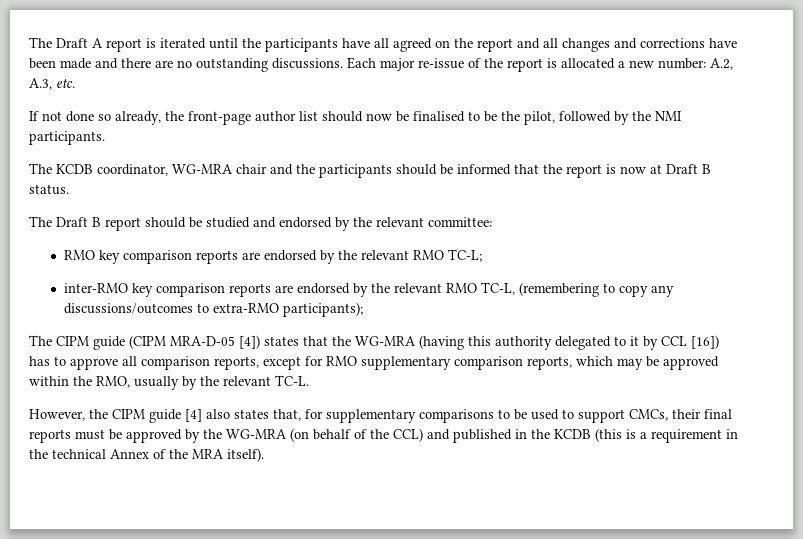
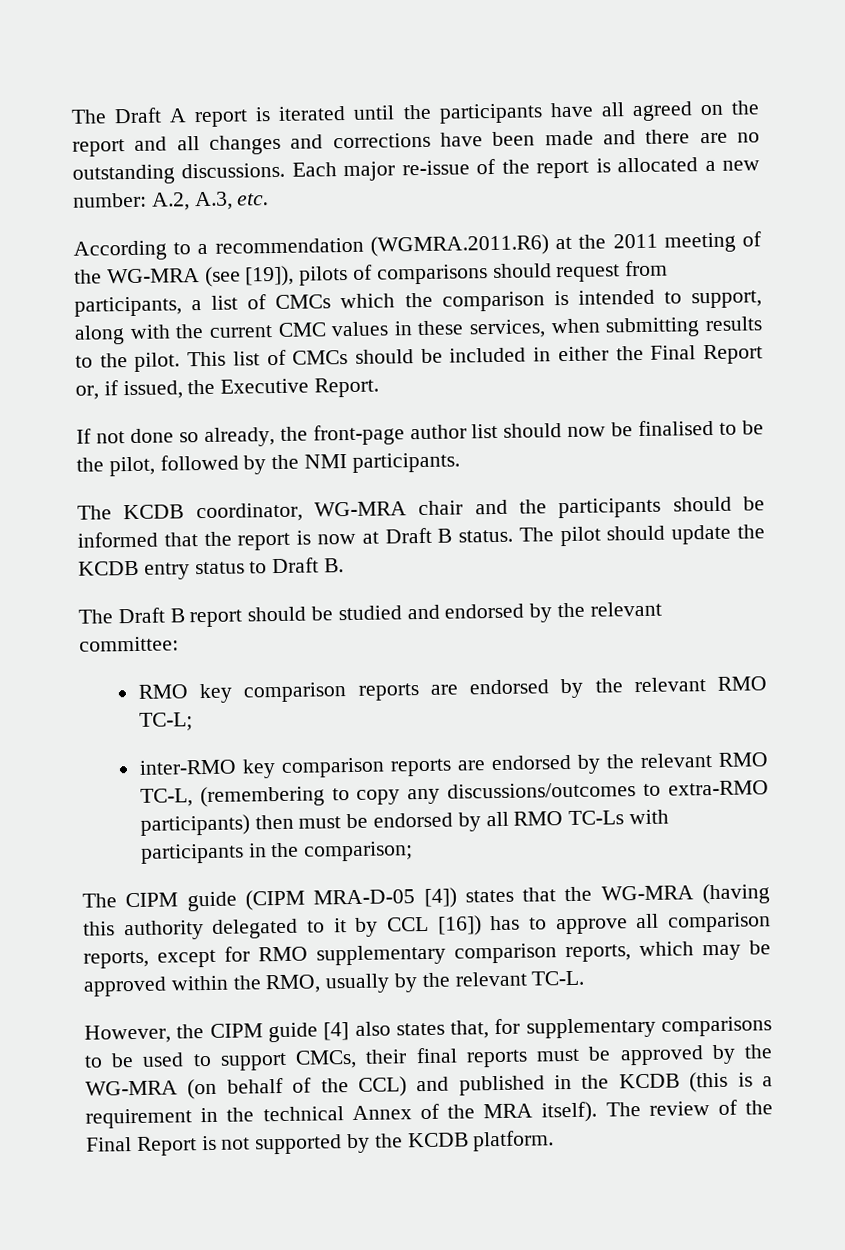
+ According to a recommendation (WGMRA.2011.R6) at the 2011 meeting of the WG-MRA (see [19]), pilots of comparisons should request from participants, a list of CMCs which the comparison is intended to support, along with the current CMC values in these services, when submitting results to the pilot. This list of CMCs should be included in either the Final Report or, if issued, the Executive Report.
+ The pilot should update the KCDB entry status to Draft B.
- inter-RMO key comparison reports are endorsed by the relevant RMO TC-L, (remembering to copy any discussions/outcomes to extra-RMO participants);
+ inter-RMO key comparison reports are endorsed by the relevant RMO TC-L, (remembering to copy any discussions/outcomes to extra-RMO participants) then must be endorsed by all RMO TC-Ls with participants in the comparison;
+ The review of the Final Report is not supported by the KCDB platform.

